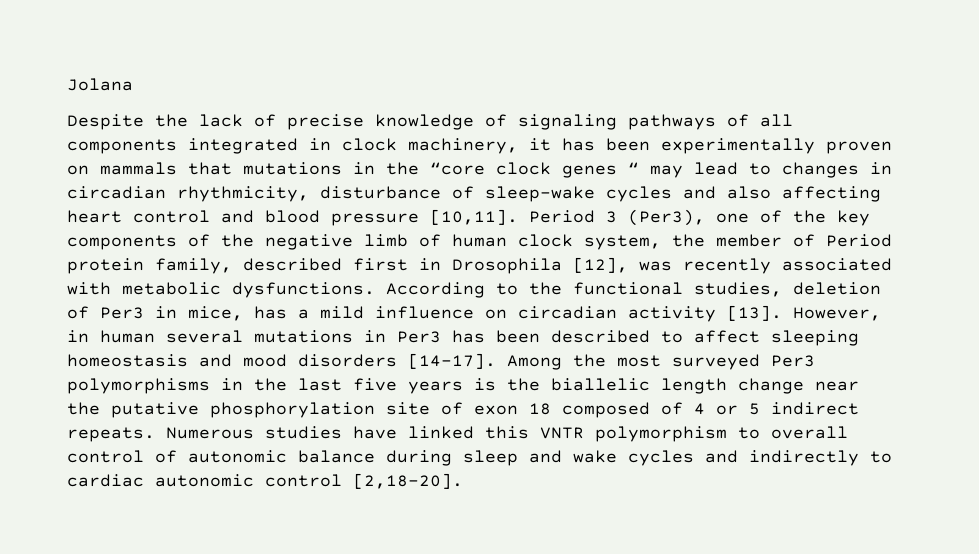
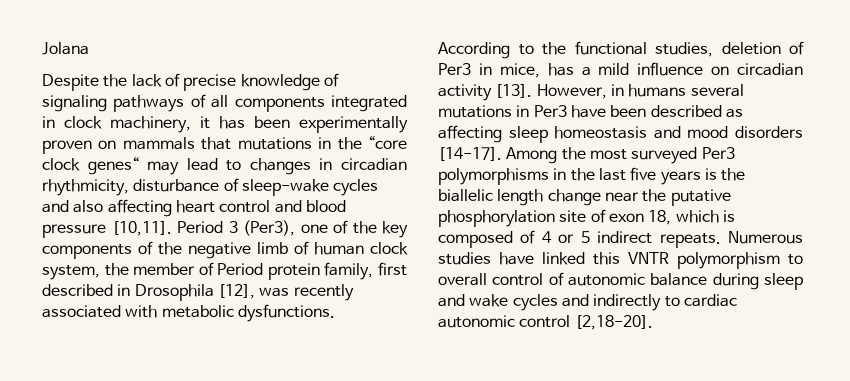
- Despite the lack of precise knowledge of signaling pathways of all components integrated in clock machinery, it has been experimentally proven on mammals that mutations in the “core clock genes “ may lead to changes in circadian rhythmicity, disturbance of sleep-wake cycles and also affecting heart control and blood pressure [10,11].
+ Despite the lack of precise knowledge of signaling pathways of all components integrated in clock machinery, it has been experimentally proven on mammals that mutations in the “core clock genes“ may lead to changes in circadian rhythmicity, disturbance of sleep-wake cycles and also affecting heart control and blood pressure [10,11].
- Period 3 (Per3), one of the key components of the negative limb of human clock system, the member of Period protein family, described first in Drosophila [12], was recently associated with metabolic dysfunctions.
+ Period 3 (Per3), one of the key components of the negative limb of human clock system, the member of Period protein family, first described in Drosophila [12], was recently associated with metabolic dysfunctions.
- However, in human several mutations in Per3 has been described to affect sleeping homeostasis and mood disorders [14-17].
+ However, in humans several mutations in Per3 have been described as affecting sleep homeostasis and mood disorders [14-17].
- Among the most surveyed Per3 polymorphisms in the last five years is the biallelic length change near the putative phosphorylation site of exon 18 composed of 4 or 5 indirect repeats.
+ Among the most surveyed Per3 polymorphisms in the last five years is the biallelic length change near the putative phosphorylation site of exon 18, which is composed of 4 or 5 indirect repeats.

